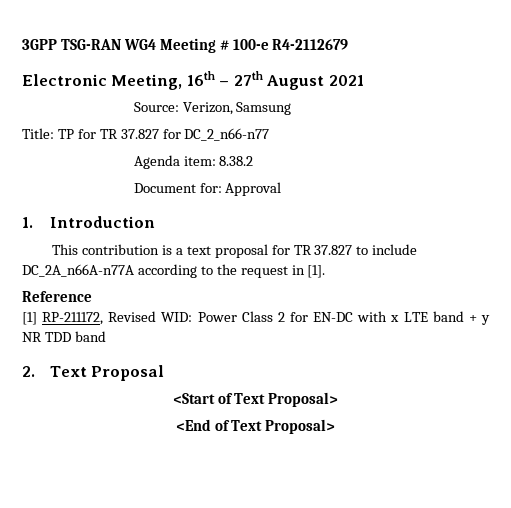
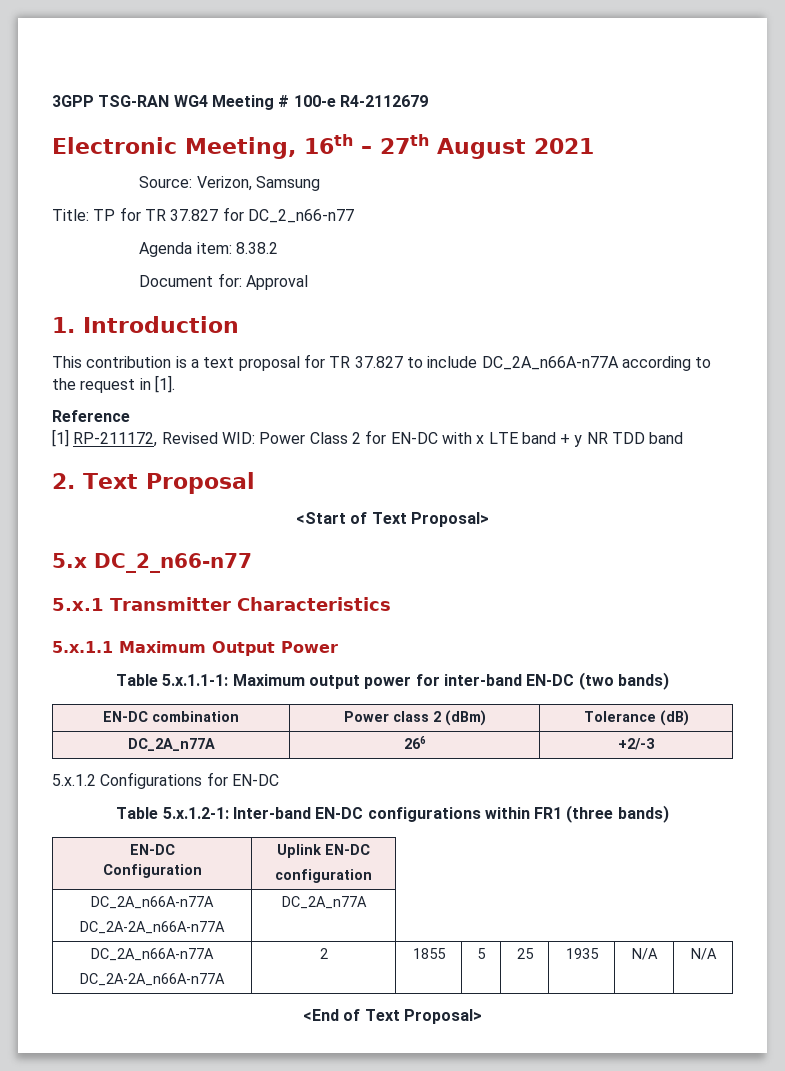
+ 5.x DC_2_n66-n77
+ 5.x.1 Transmitter Characteristics
+ 5.x.1.1 Maximum Output Power
+ Table 5.x.1.1-1: Maximum output power for inter-band EN-DC (two bands)
+ EN-DC combination | Power class 2 (dBm) | Tolerance (dB)
+ DC_2A_n77A | 266 | +2/-3
+ 5.x.1.2 Configurations for EN-DC
+ Table 5.x.1.2-1: Inter-band EN-DC configurations within FR1 (three bands)
+ EN-DC
+ Configuration | Uplink EN-DC
+ configuration
+ DC_2A_n66A-n77A
+ DC_2A-2A_n66A-n77A | DC_2A_n77A
+ DC_2A_n66A-n77A
+ DC_2A-2A_n66A-n77A | 2 | 1855 | 5 | 25 | 1935 | N/A | N/A

